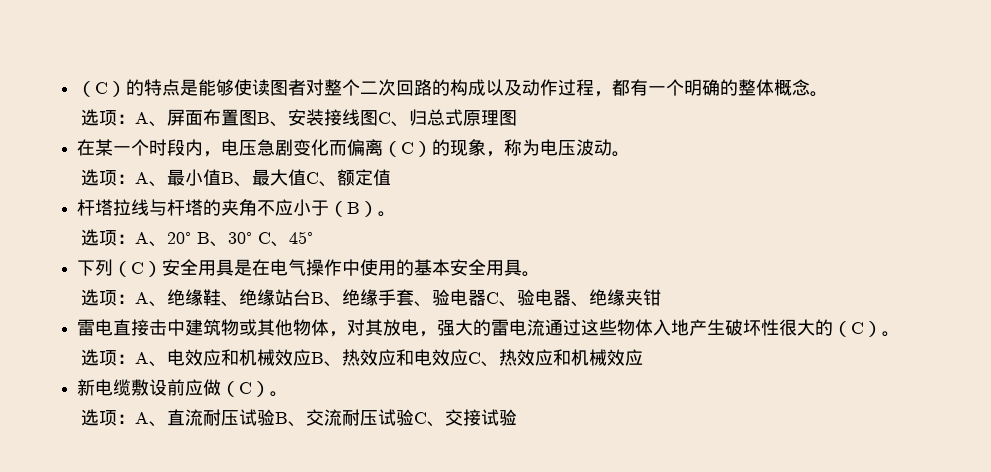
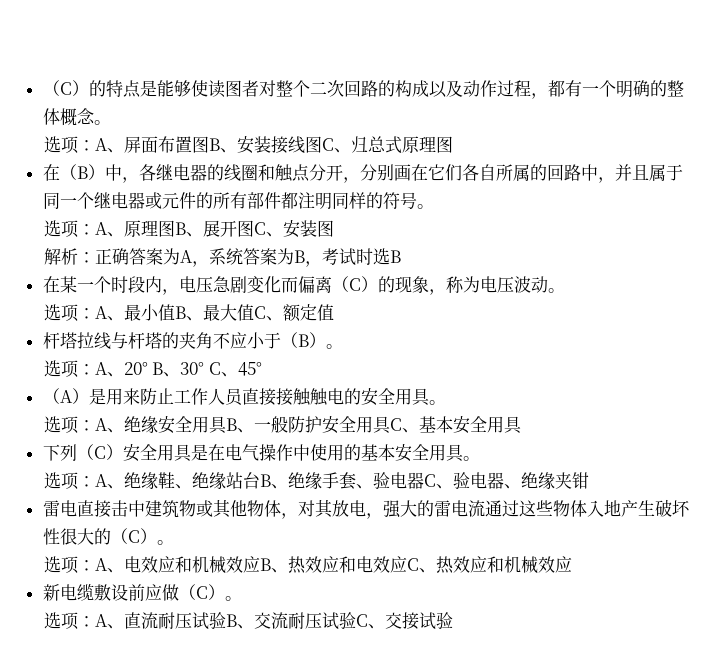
+ 在（B）中，各继电器的线圈和触点分开，分别画在它们各自所属的回路中，并且属于同一个继电器或元件的所有部件都注明同样的符号。
+ 选项：A、原理图B、展开图C、安装图
+ 解析：正确答案为A，系统答案为B，考试时选B
+ （A）是用来防止工作人员直接接触触电的安全用具。
+ 选项：A、绝缘安全用具B、一般防护安全用具C、基本安全用具

